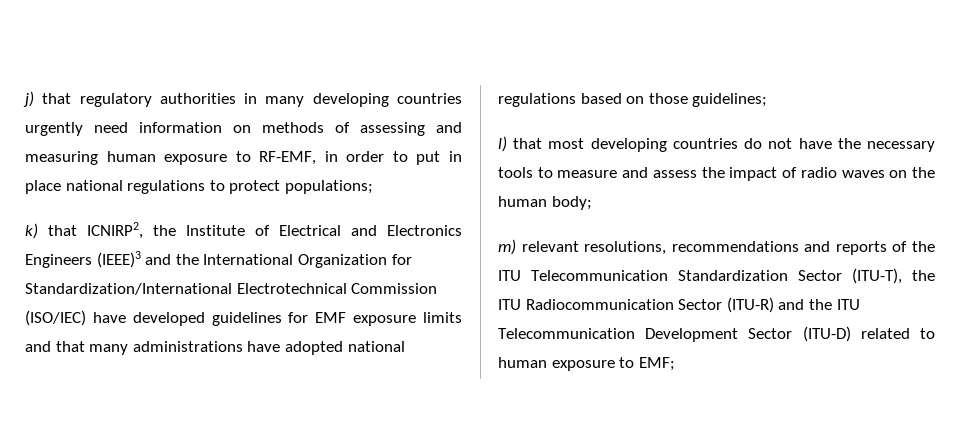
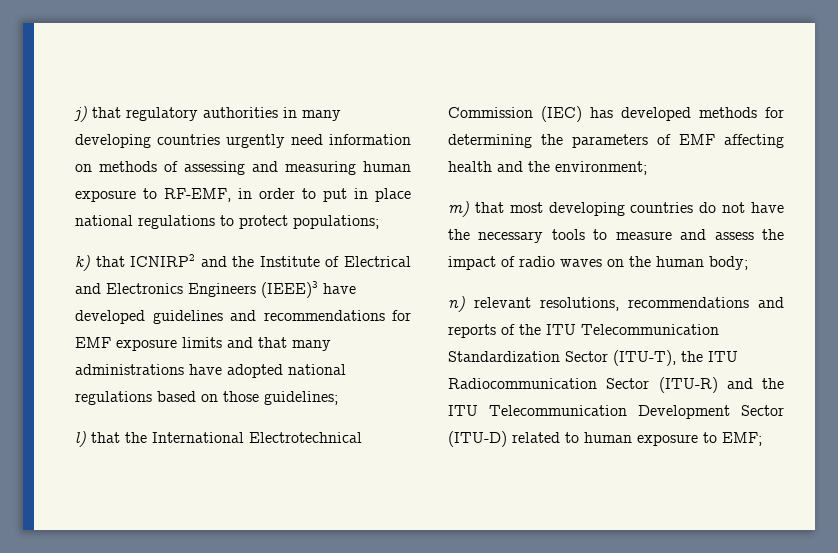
- k) that ICNIRP2, the Institute of Electrical and Electronics Engineers (IEEE)3 and the International Organization for Standardization/International Electrotechnical Commission (ISO/IEC) have developed guidelines for EMF exposure limits and that many administrations have adopted national regulations based on those guidelines;
+ k) that ICNIRP2 and the Institute of Electrical and Electronics Engineers (IEEE)3 have developed guidelines and recommendations for EMF exposure limits and that many administrations have adopted national regulations based on those guidelines;
- l) that most developing countries do not have the necessary tools to measure and assess the impact of radio waves on the human body;
+ l) that the International Electrotechnical Commission (IEC) has developed methods for determining the parameters of EMF affecting health and the environment;
+ m) that most developing countries do not have the necessary tools to measure and assess the impact of radio waves on the human body;
- m) relevant resolutions, recommendations and reports of the ITU Telecommunication Standardization Sector (ITU-T), the ITU Radiocommunication Sector (ITU-R) and the ITU Telecommunication Development Sector (ITU-D) related to human exposure to EMF;
+ n) relevant resolutions, recommendations and reports of the ITU Telecommunication Standardization Sector (ITU-T), the ITU Radiocommunication Sector (ITU-R) and the ITU Telecommunication Development Sector (ITU-D) related to human exposure to EMF;

